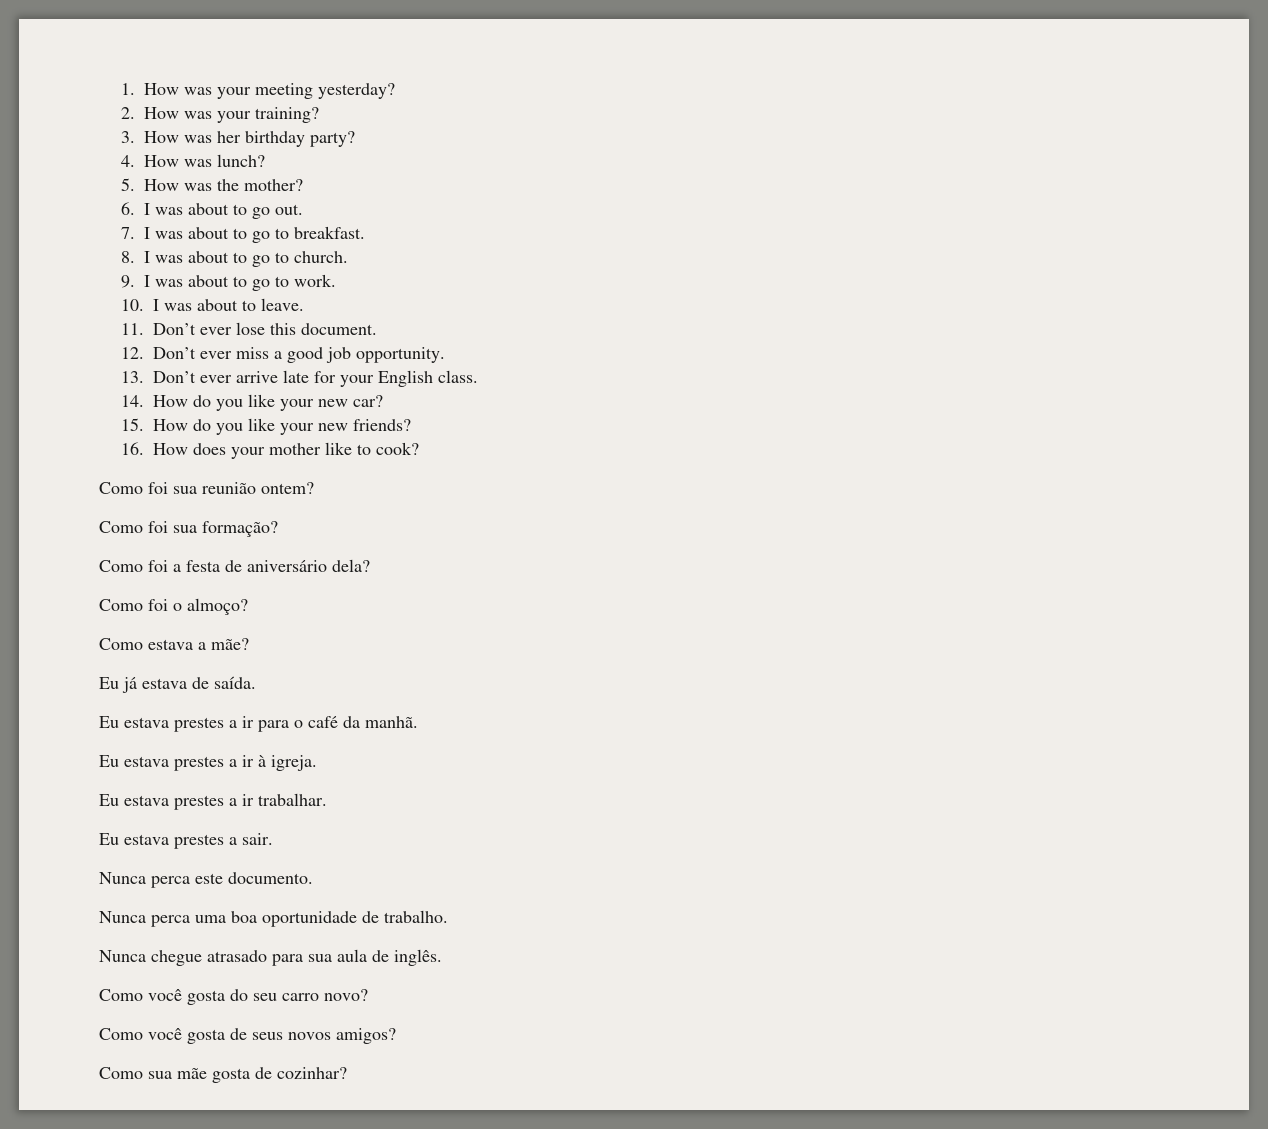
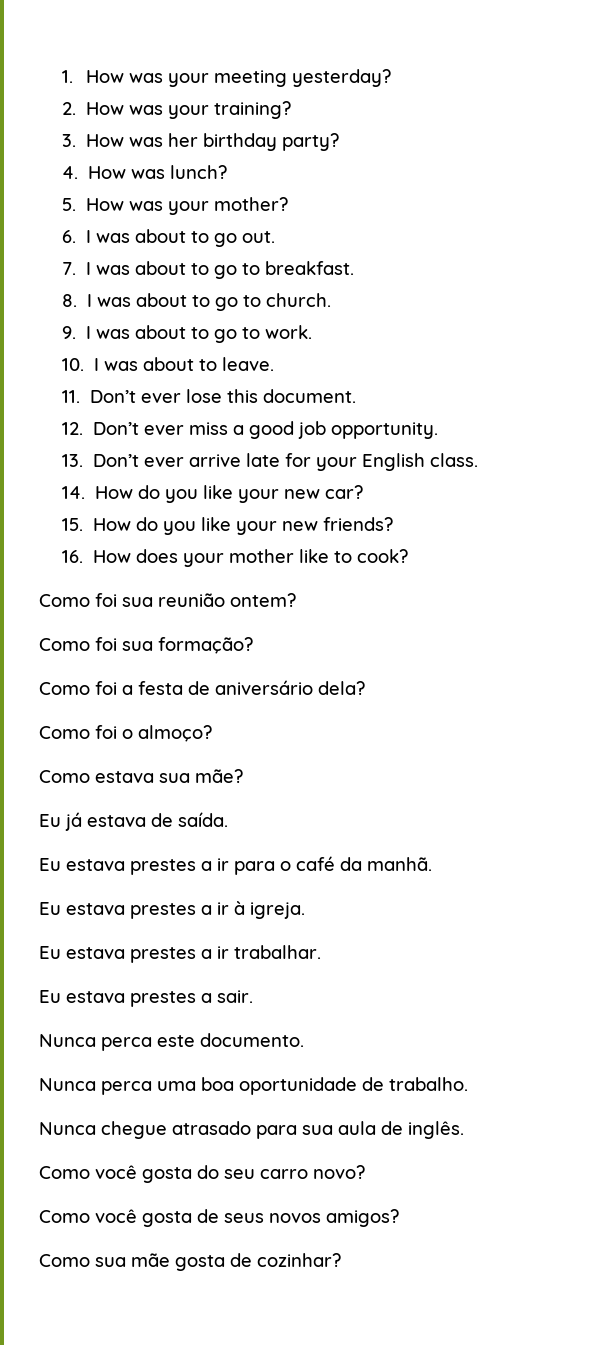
- 5. How was the mother?
+ 5. How was your mother?
- Como estava a mãe?
+ Como estava sua mãe?

